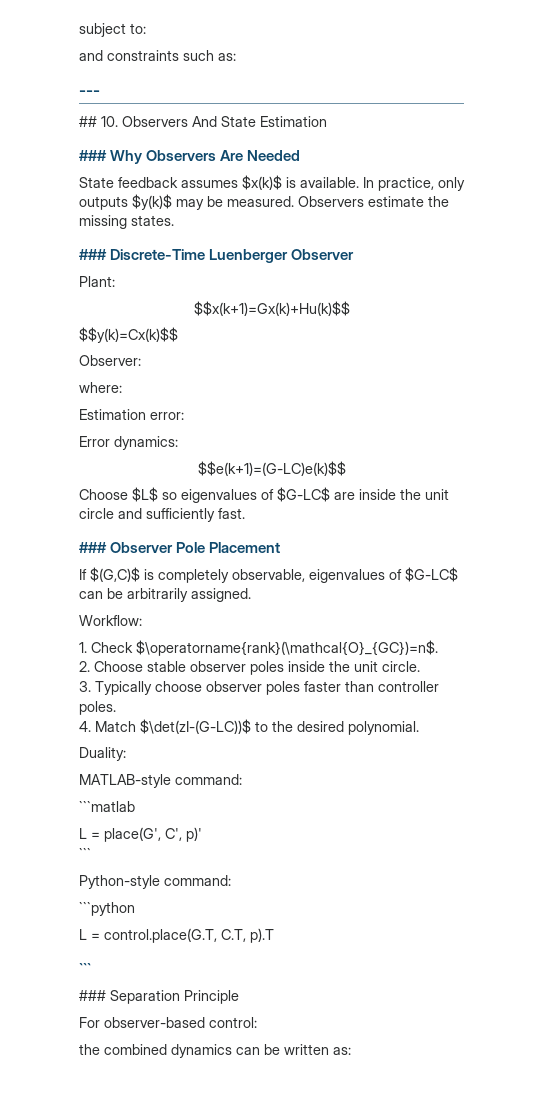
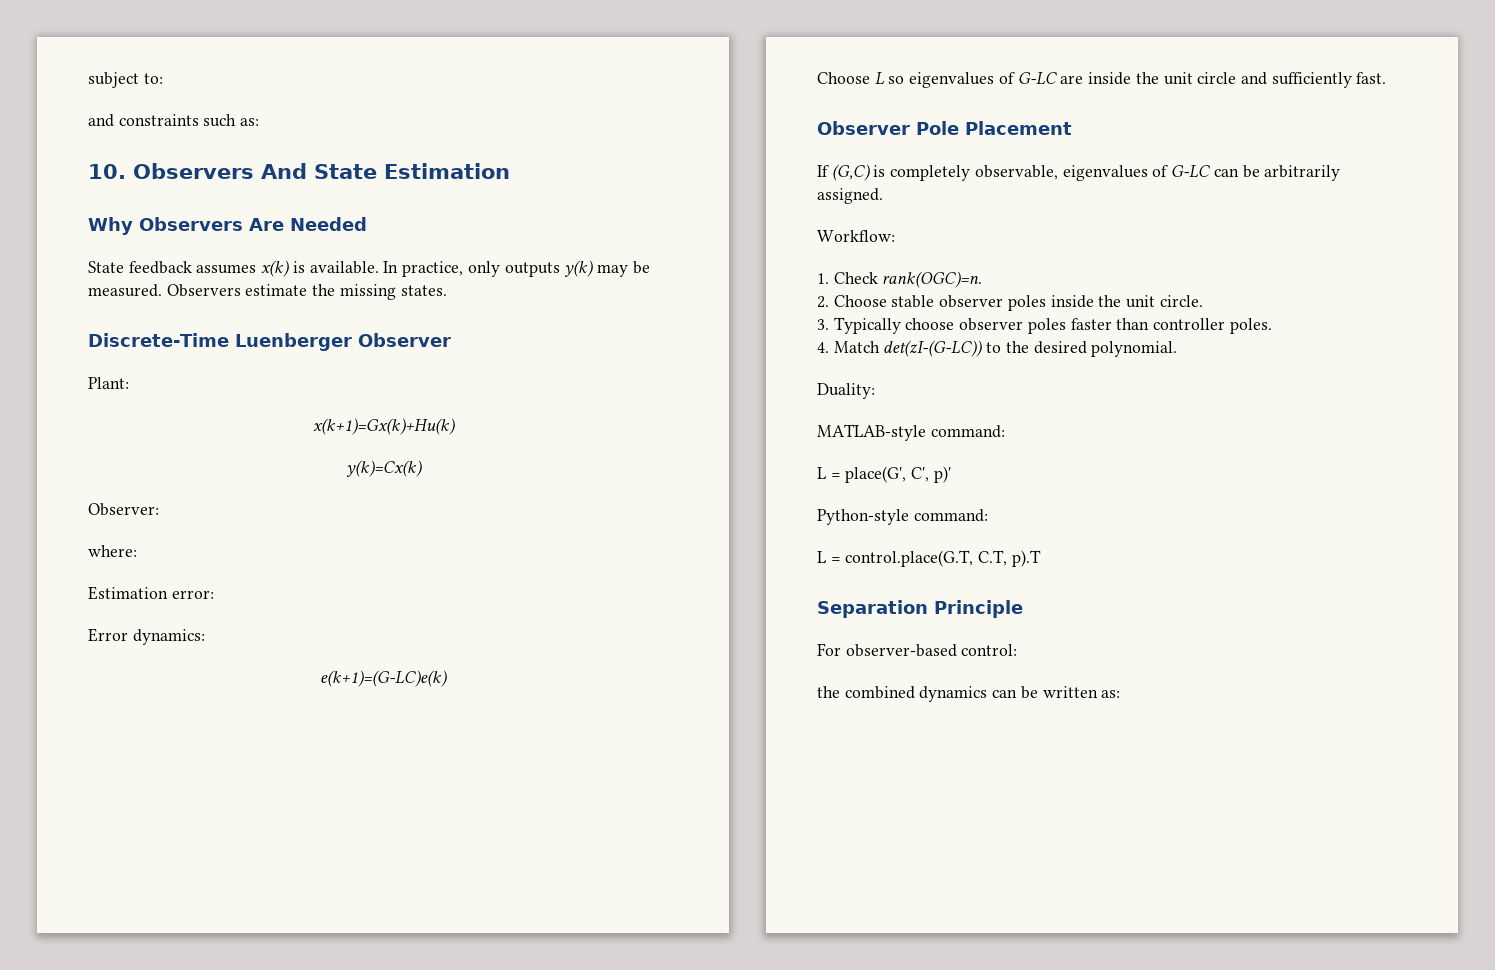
- ---
- ## 10. Observers And State Estimation
+ 10. Observers And State Estimation
- ### Why Observers Are Needed
+ Why Observers Are Needed
- State feedback assumes $x(k)$ is available.
+ State feedback assumes x(k) is available.
- In practice, only outputs $y(k)$ may be measured.
+ In practice, only outputs y(k) may be measured.
- ### Discrete-Time Luenberger Observer
+ Discrete-Time Luenberger Observer
- $$x(k+1)=Gx(k)+Hu(k)$$
- $$y(k)=Cx(k)$$
+ x(k+1)=Gx(k)+Hu(k)
+ y(k)=Cx(k)
- $$e(k+1)=(G-LC)e(k)$$
- Choose $L$ so eigenvalues of $G-LC$ are inside the unit circle and sufficiently fast.
+ e(k+1)=(G-LC)e(k)
+ Choose L so eigenvalues of G-LC are inside the unit circle and sufficiently fast.
- ### Observer Pole Placement
+ Observer Pole Placement
- If $(G,C)$ is completely observable, eigenvalues of $G-LC$ can be arbitrarily assigned.
+ If (G,C) is completely observable, eigenvalues of G-LC can be arbitrarily assigned.
- 1. Check $\operatorname{rank}(\mathcal{O}_{GC})=n$.
+ 1. Check rank(OGC)=n.
- 4. Match $\det(zI-(G-LC))$ to the desired polynomial.
+ 4. Match det(zI-(G-LC)) to the desired polynomial.
- ```matlab
  L = place(G', C', p)'
- ```
- ```python
  L = control.place(G.T, C.T, p).T
- ```
- ### Separation Principle
+ Separation Principle

